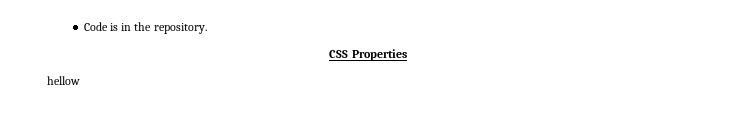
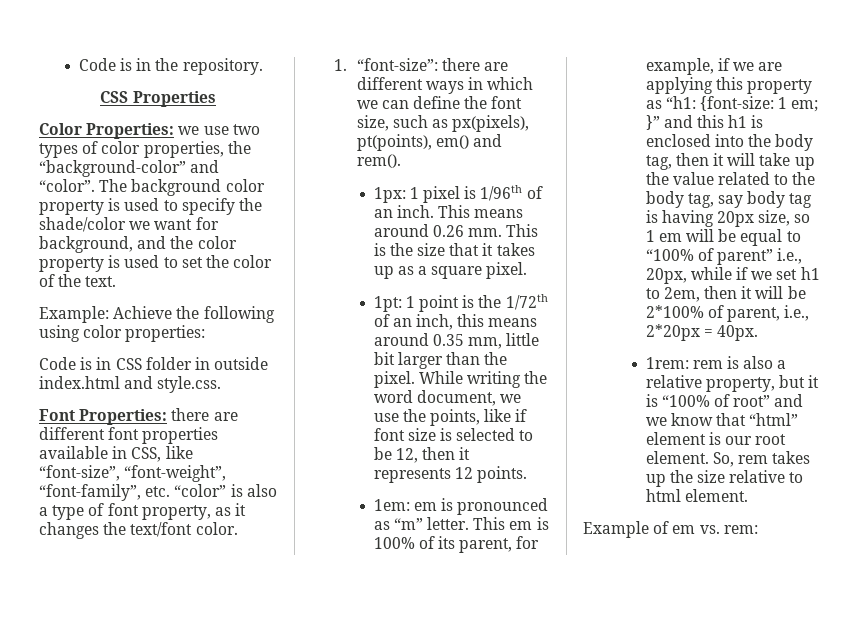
- hellow
+ Color Properties: we use two types of color properties, the “background-color” and “color”. The background color property is used to specify the shade/color we want for background, and the color property is used to set the color of the text.
+ Example: Achieve the following using color properties:
+ Code is in CSS folder in outside index.html and style.css.
+ Font Properties: there are different font properties available in CSS, like “font-size”, “font-weight”, “font-family”, etc. “color” is also a type of font property, as it changes the text/font color.
+ 1. “font-size”: there are different ways in which we can define the font size, such as px(pixels), pt(points), em() and rem().
+ 1px: 1 pixel is 1/96th of an inch. This means around 0.26 mm. This is the size that it takes up as a square pixel.
+ 1pt: 1 point is the 1/72th of an inch, this means around 0.35 mm, little bit larger than the pixel. While writing the word document, we use the points, like if font size is selected to be 12, then it represents 12 points.
+ 1em: em is pronounced as “m” letter. This em is 100% of its parent, for example, if we are applying this property as “h1: {font-size: 1 em; }” and this h1 is enclosed into the body tag, then it will take up the value related to the body tag, say body tag is having 20px size, so 1 em will be equal to “100% of parent” i.e., 20px, while if we set h1 to 2em, then it will be 2*100% of parent, i.e., 2*20px = 40px.
+ 1rem: rem is also a relative property, but it is “100% of root” and we know that “html” element is our root element. So, rem takes up the size relative to html element.
+ Example of em vs. rem:

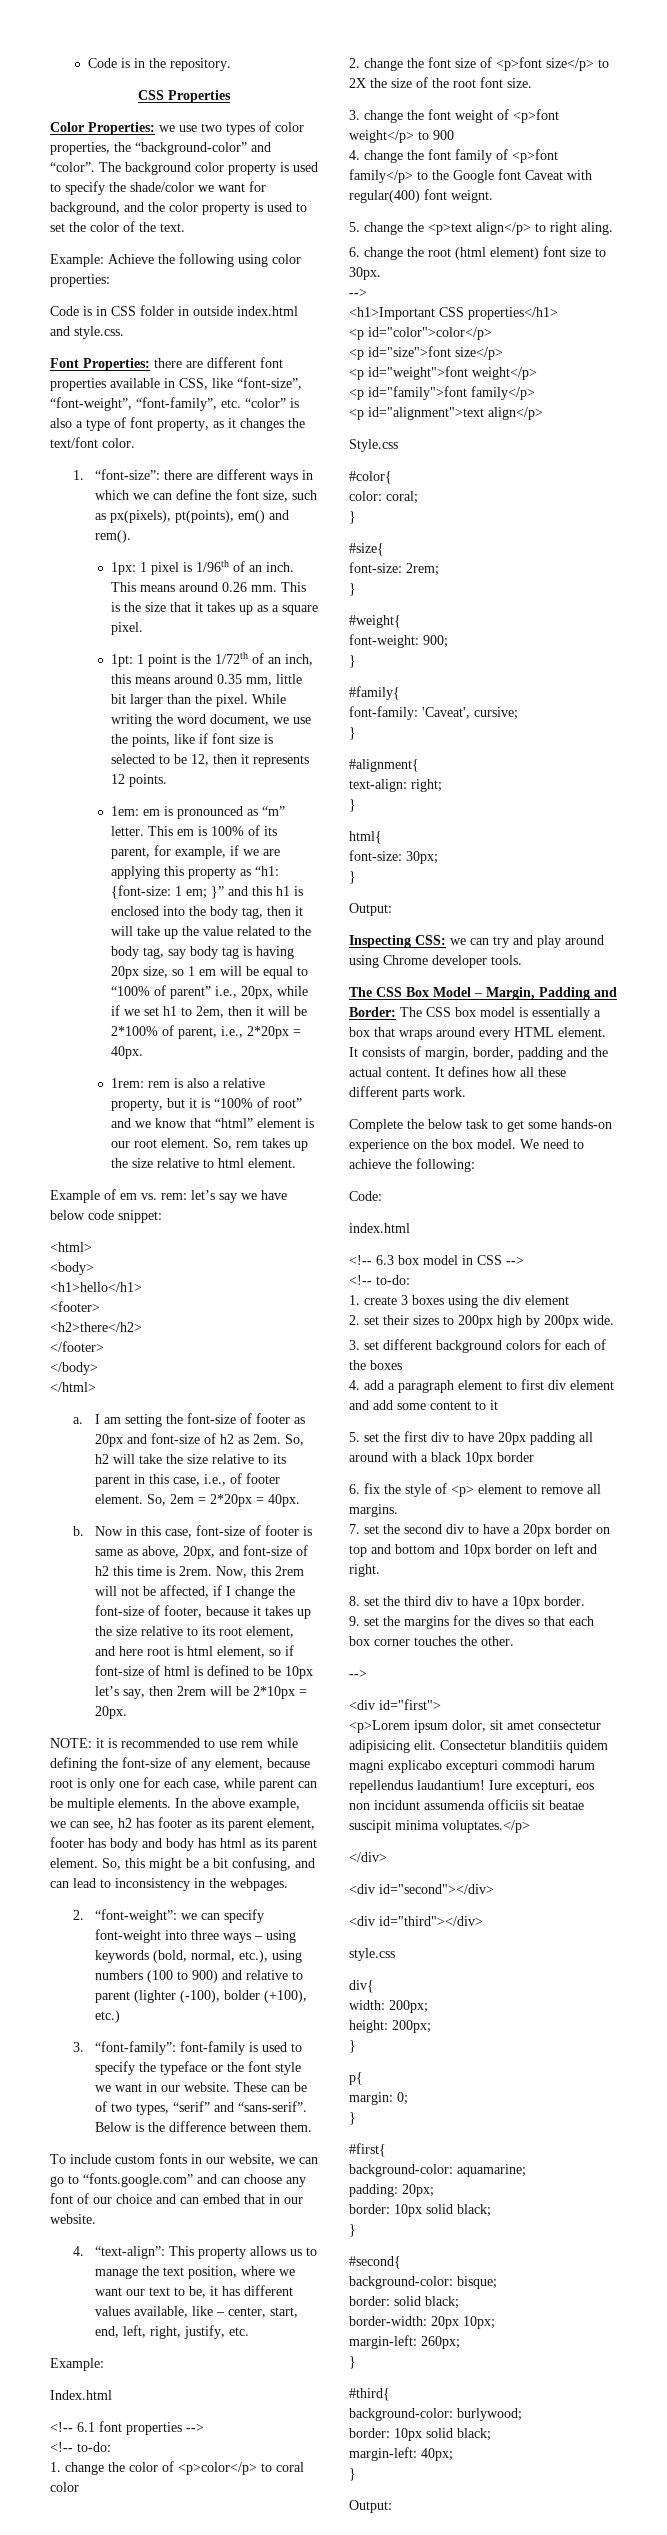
- Example of em vs. rem:
+ Example of em vs. rem: let’s say we have below code snippet:
+ <html>
+ <body>
+ <h1>hello</h1>
+ <footer>
+ <h2>there</h2>
+ </footer>
+ </body>
+ </html>
+ a. I am setting the font-size of footer as 20px and font-size of h2 as 2em. So, h2 will take the size relative to its parent in this case, i.e., of footer element. So, 2em = 2*20px = 40px.
+ b. Now in this case, font-size of footer is same as above, 20px, and font-size of h2 this time is 2rem. Now, this 2rem will not be affected, if I change the font-size of footer, because it takes up the size relative to its root element, and here root is html element, so if font-size of html is defined to be 10px let’s say, then 2rem will be 2*10px = 20px.
+ NOTE: it is recommended to use rem while defining the font-size of any element, because root is only one for each case, while parent can be multiple elements. In the above example, we can see, h2 has footer as its parent element, footer has body and body has html as its parent element. So, this might be a bit confusing, and can lead to inconsistency in the webpages.
+ 2. “font-weight”: we can specify font-weight into three ways – using keywords (bold, normal, etc.), using numbers (100 to 900) and relative to parent (lighter (-100), bolder (+100), etc.)
+ 3. “font-family”: font-family is used to specify the typeface or the font style we want in our website. These can be of two types, “serif” and “sans-serif”. Below is the difference between them.
+ To include custom fonts in our website, we can go to “fonts.google.com” and can choose any font of our choice and can embed that in our website.
+ 4. “text-align”: This property allows us to manage the text position, where we want our text to be, it has different values available, like – center, start, end, left, right, justify, etc.
+ Example:
+ Index.html
+ <!-- 6.1 font properties -->
+ <!-- to-do:
+ 1. change the color of <p>color</p> to coral color
+ 2. change the font size of <p>font size</p> to 2X the size of the root font size.
+ 3. change the font weight of <p>font weight</p> to 900
+ 4. change the font family of <p>font family</p> to the Google font Caveat with regular(400) font weignt.
+ 5. change the <p>text align</p> to right aling.
+ 6. change the root (html element) font size to 30px.
+ -->
+ <h1>Important CSS properties</h1>
+ <p id="color">color</p>
+ <p id="size">font size</p>
+ <p id="weight">font weight</p>
+ <p id="family">font family</p>
+ <p id="alignment">text align</p>
+ Style.css
+ #color{
+ color: coral;
+ }
+ #size{
+ font-size: 2rem;
+ }
+ #weight{
+ font-weight: 900;
+ }
+ #family{
+ font-family: 'Caveat', cursive;
+ }
+ #alignment{
+ text-align: right;
+ }
+ html{
+ font-size: 30px;
+ }
+ Output:
+ Inspecting CSS: we can try and play around using Chrome developer tools.
+ The CSS Box Model – Margin, Padding and Border: The CSS box model is essentially a box that wraps around every HTML element. It consists of margin, border, padding and the actual content. It defines how all these different parts work.
+ Complete the below task to get some hands-on experience on the box model. We need to achieve the following:
+ Code:
+ index.html
+ <!-- 6.3 box model in CSS -->
+ <!-- to-do:
+ 1. create 3 boxes using the div element
+ 2. set their sizes to 200px high by 200px wide.
+ 3. set different background colors for each of the boxes
+ 4. add a paragraph element to first div element and add some content to it
+ 5. set the first div to have 20px padding all around with a black 10px border
+ 6. fix the style of <p> element to remove all margins.
+ 7. set the second div to have a 20px border on top and bottom and 10px border on left and right.
+ 8. set the third div to have a 10px border.
+ 9. set the margins for the dives so that each box corner touches the other.
+ -->
+ <div id="first">
+ <p>Lorem ipsum dolor, sit amet consectetur adipisicing elit. Consectetur blanditiis quidem magni explicabo excepturi commodi harum repellendus laudantium! Iure excepturi, eos non incidunt assumenda officiis sit beatae suscipit minima voluptates.</p>
+ </div>
+ <div id="second"></div>
+ <div id="third"></div>
+ style.css
+ div{
+ width: 200px;
+ height: 200px;
+ }
+ p{
+ margin: 0;
+ }
+ #first{
+ background-color: aquamarine;
+ padding: 20px;
+ border: 10px solid black;
+ }
+ #second{
+ background-color: bisque;
+ border: solid black;
+ border-width: 20px 10px;
+ margin-left: 260px;
+ }
+ #third{
+ background-color: burlywood;
+ border: 10px solid black;
+ margin-left: 40px;
+ }
+ Output:

